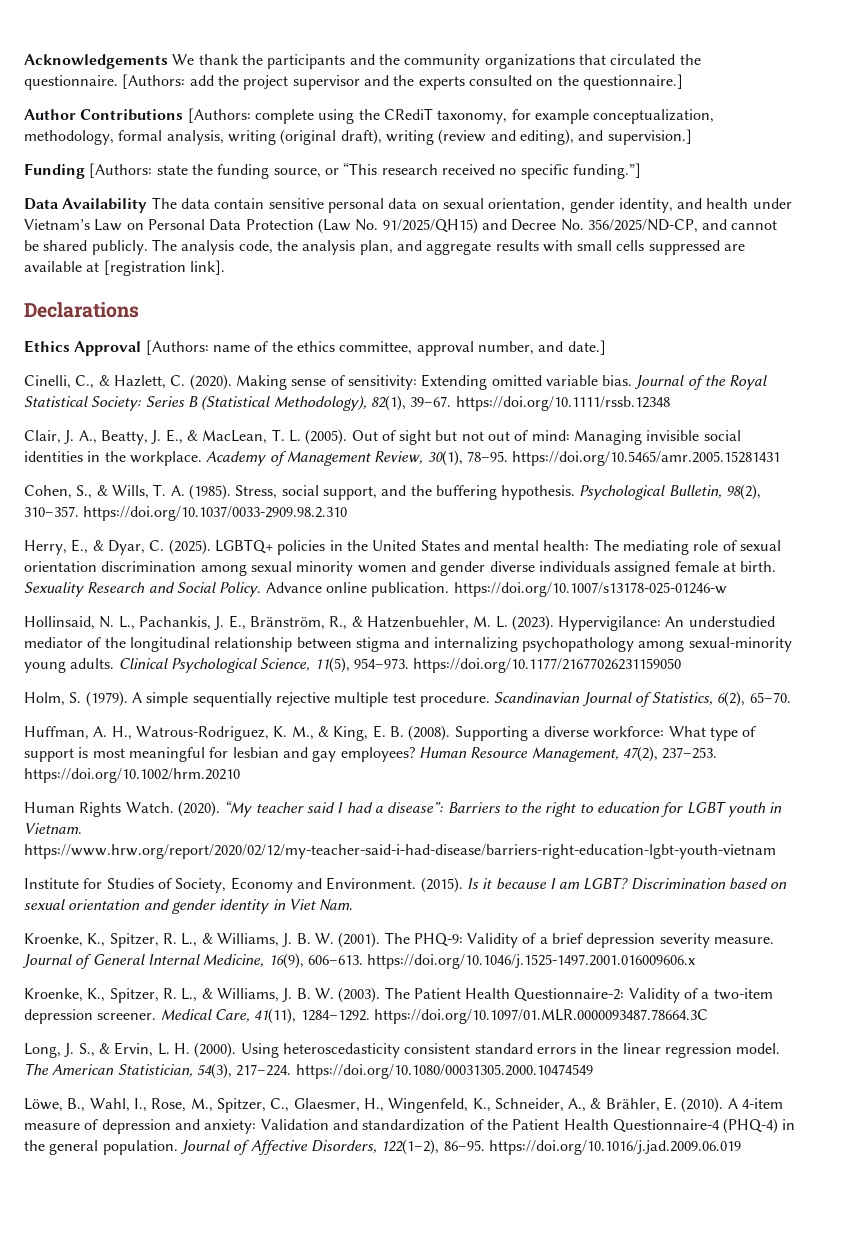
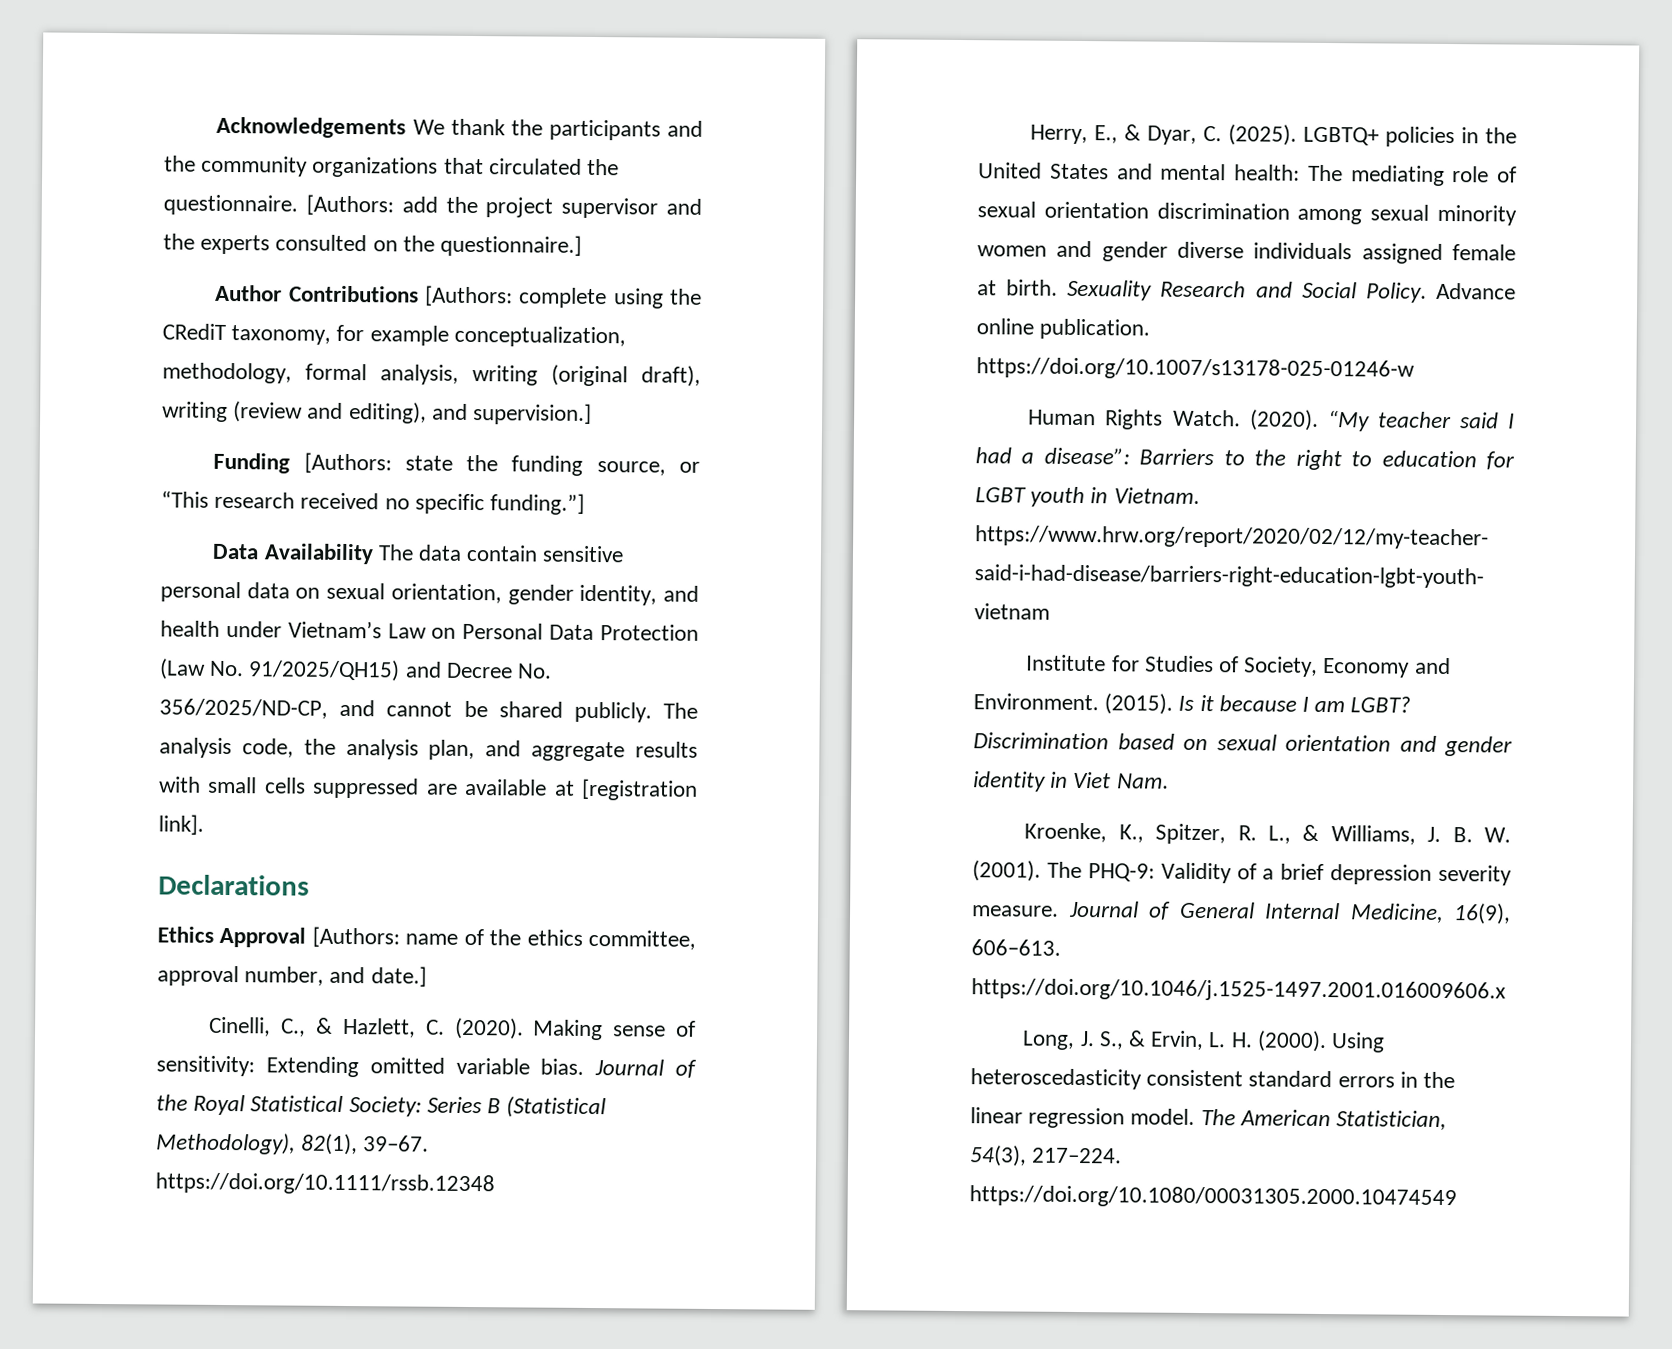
- Clair, J. A., Beatty, J. E., & MacLean, T. L. (2005). Out of sight but not out of mind: Managing invisible social identities in the workplace. Academy of Management Review, 30(1), 78–95. https://doi.org/10.5465/amr.2005.15281431
- Cohen, S., & Wills, T. A. (1985). Stress, social support, and the buffering hypothesis. Psychological Bulletin, 98(2), 310–357. https://doi.org/10.1037/0033-2909.98.2.310
- Hollinsaid, N. L., Pachankis, J. E., Bränström, R., & Hatzenbuehler, M. L. (2023). Hypervigilance: An understudied mediator of the longitudinal relationship between stigma and internalizing psychopathology among sexual-minority young adults. Clinical Psychological Science, 11(5), 954–973. https://doi.org/10.1177/21677026231159050
- Holm, S. (1979). A simple sequentially rejective multiple test procedure. Scandinavian Journal of Statistics, 6(2), 65–70.
- Huffman, A. H., Watrous-Rodriguez, K. M., & King, E. B. (2008). Supporting a diverse workforce: What type of support is most meaningful for lesbian and gay employees? Human Resource Management, 47(2), 237–253. https://doi.org/10.1002/hrm.20210
- Kroenke, K., Spitzer, R. L., & Williams, J. B. W. (2003). The Patient Health Questionnaire-2: Validity of a two-item depression screener. Medical Care, 41(11), 1284–1292. https://doi.org/10.1097/01.MLR.0000093487.78664.3C
- Löwe, B., Wahl, I., Rose, M., Spitzer, C., Glaesmer, H., Wingenfeld, K., Schneider, A., & Brähler, E. (2010). A 4-item measure of depression and anxiety: Validation and standardization of the Patient Health Questionnaire-4 (PHQ-4) in the general population. Journal of Affective Disorders, 122(1–2), 86–95. https://doi.org/10.1016/j.jad.2009.06.019

